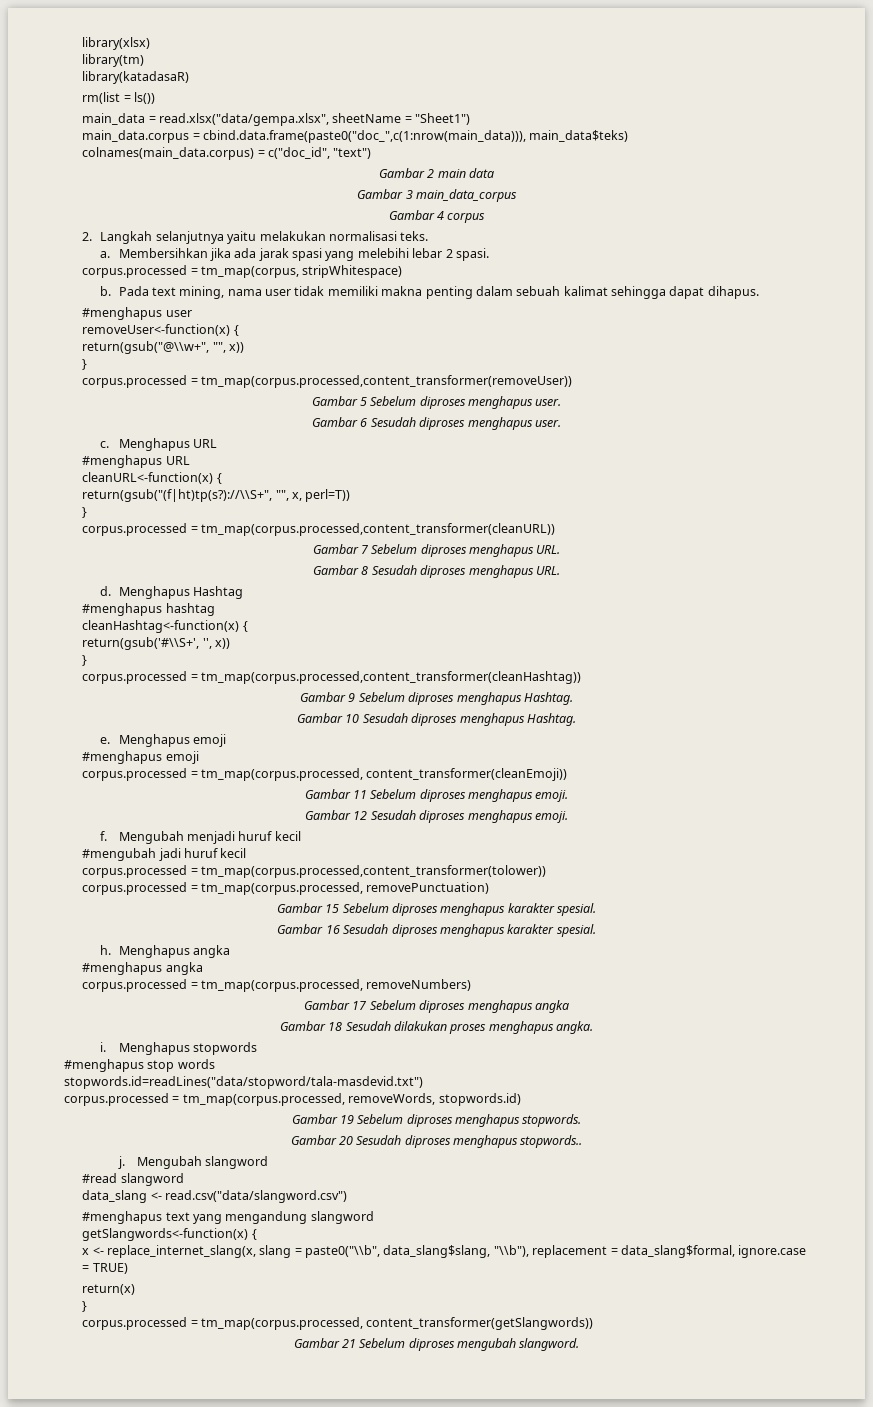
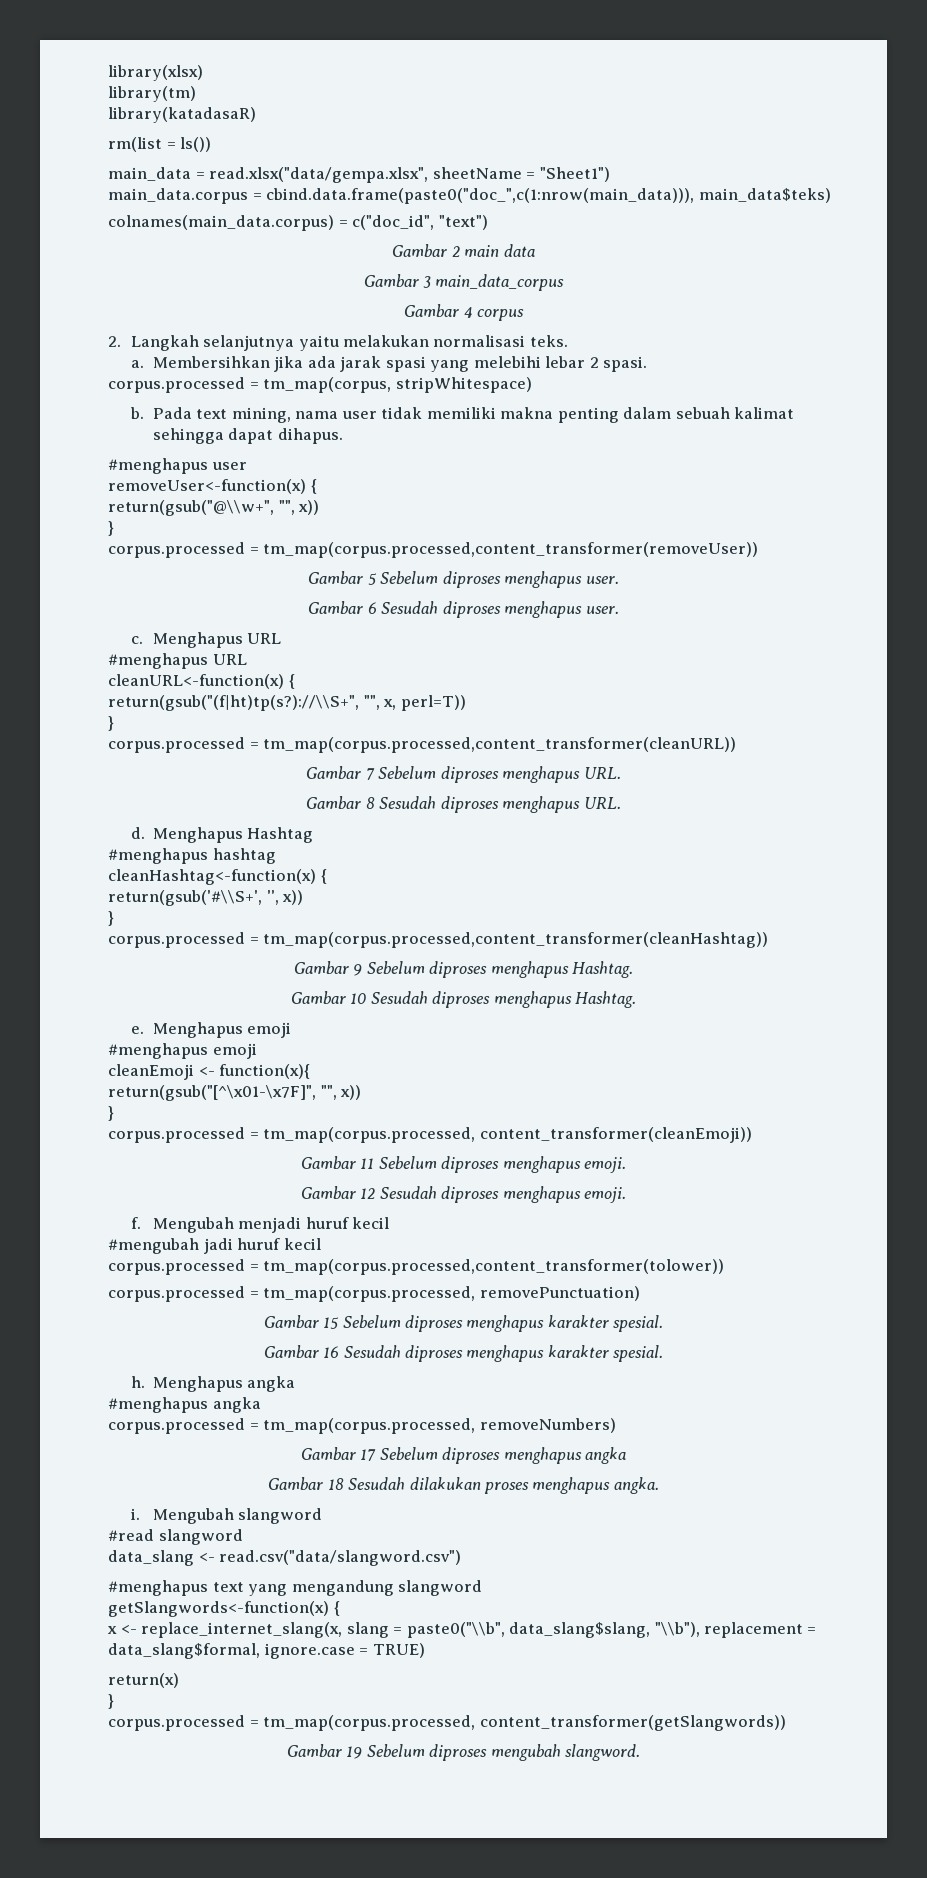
+ cleanEmoji <- function(x){
+ return(gsub("[^\x01-\x7F]", "", x))
+ }
- Menghapus stopwords
- #menghapus stop words
- stopwords.id=readLines("data/stopword/tala-masdevid.txt")
- corpus.processed = tm_map(corpus.processed, removeWords, stopwords.id)
- Gambar 19 Sebelum diproses menghapus stopwords.
- Gambar 20 Sesudah diproses menghapus stopwords..
- j.
- Gambar 21 Sebelum diproses mengubah slangword.
+ Gambar 19 Sebelum diproses mengubah slangword.

